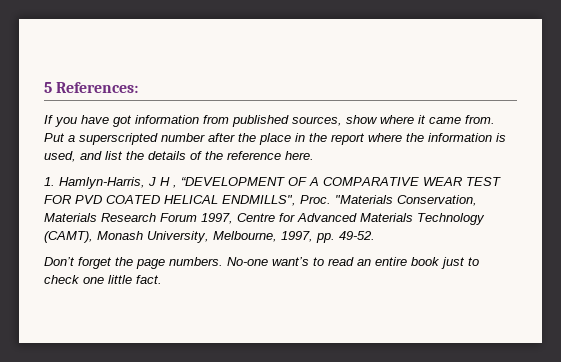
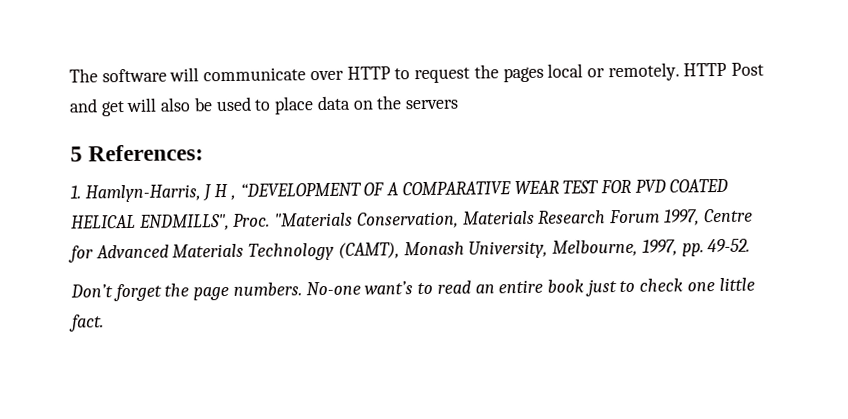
+ The software will communicate over HTTP to request the pages local or remotely. HTTP Post and get will also be used to place data on the servers
  5 References:
- If you have got information from published sources, show where it came from. Put a superscripted number after the place in the report where the information is used, and list the details of the reference here.

